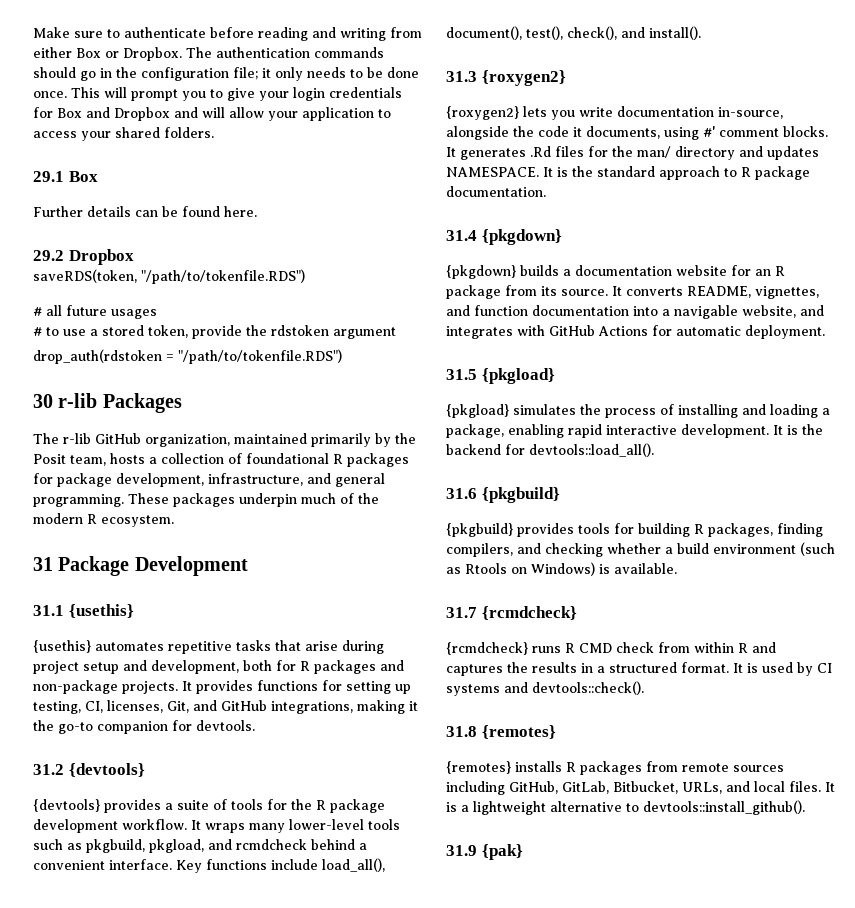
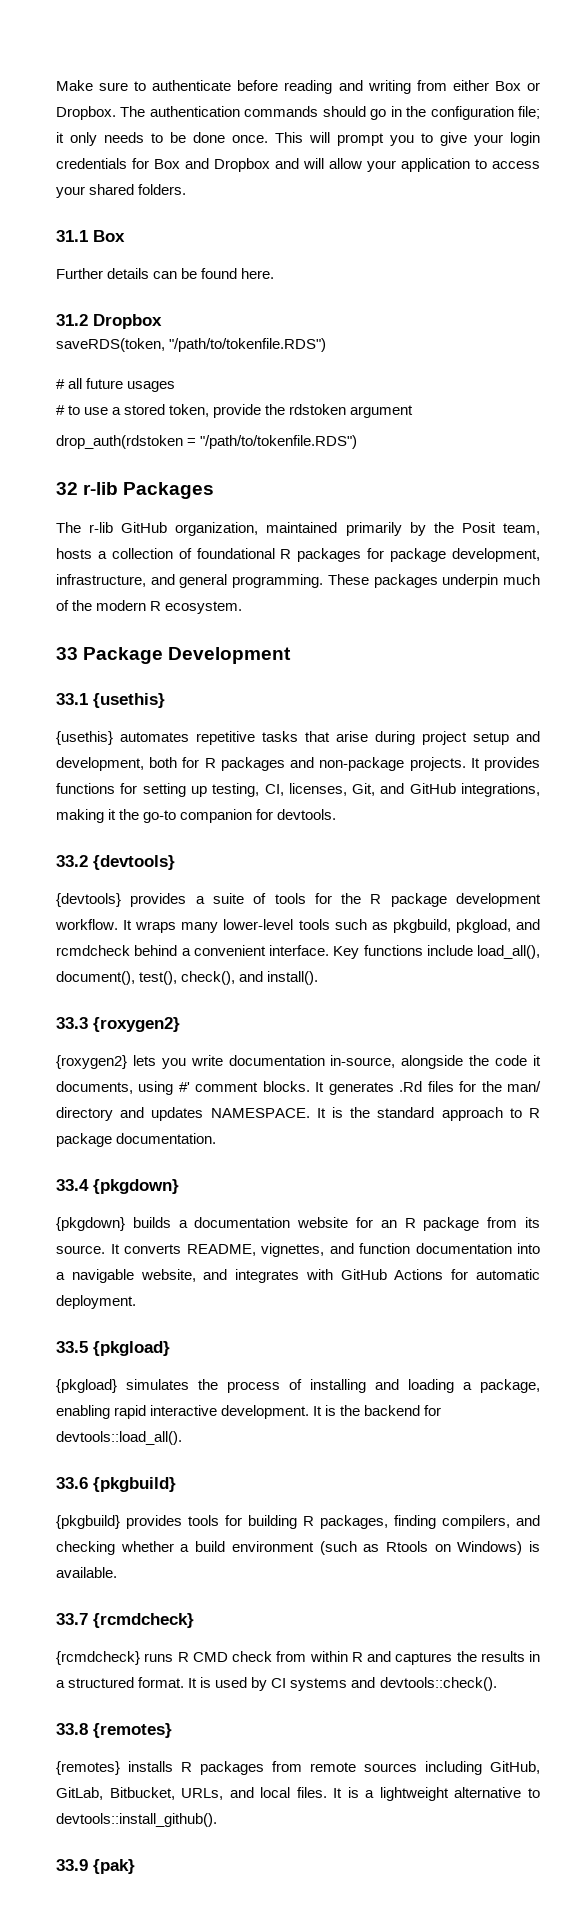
- 29.1 Box
+ 31.1 Box
- 29.2 Dropbox
+ 31.2 Dropbox
- 30 r-lib Packages
+ 32 r-lib Packages
- 31 Package Development
+ 33 Package Development
- 31.1 {usethis}
+ 33.1 {usethis}
- 31.2 {devtools}
+ 33.2 {devtools}
- 31.3 {roxygen2}
+ 33.3 {roxygen2}
- 31.4 {pkgdown}
+ 33.4 {pkgdown}
- 31.5 {pkgload}
+ 33.5 {pkgload}
- 31.6 {pkgbuild}
+ 33.6 {pkgbuild}
- 31.7 {rcmdcheck}
+ 33.7 {rcmdcheck}
- 31.8 {remotes}
+ 33.8 {remotes}
- 31.9 {pak}
+ 33.9 {pak}

